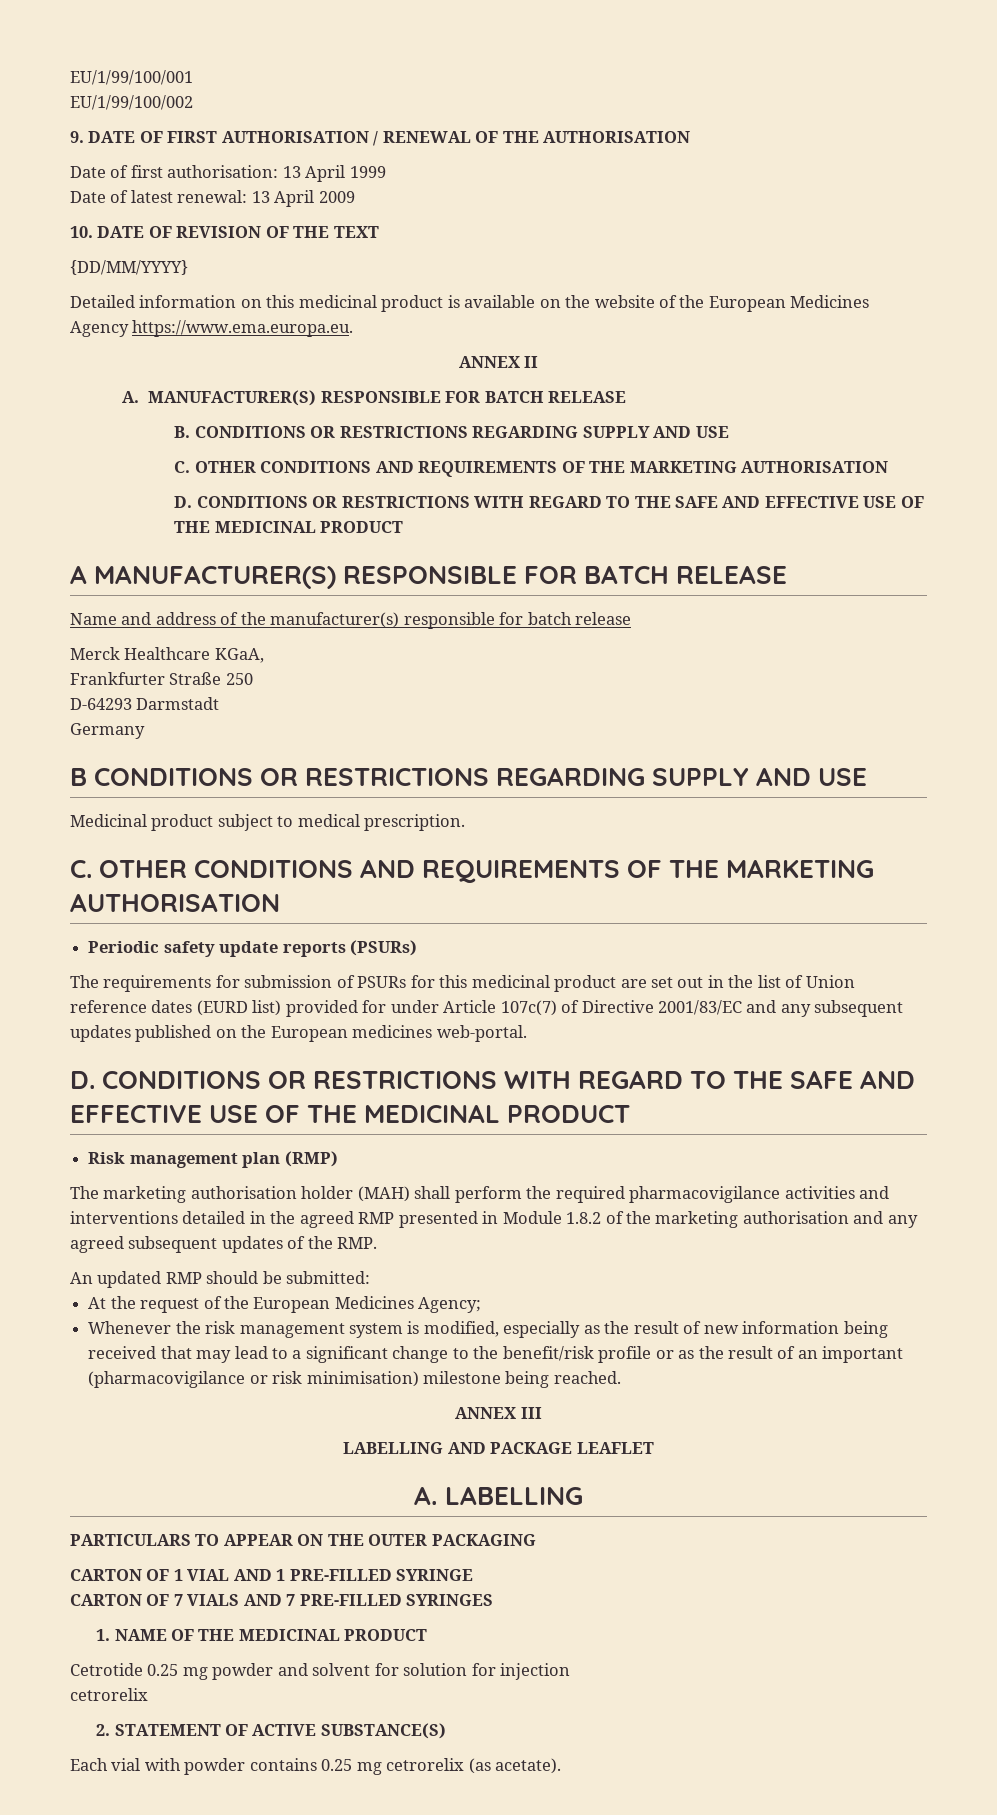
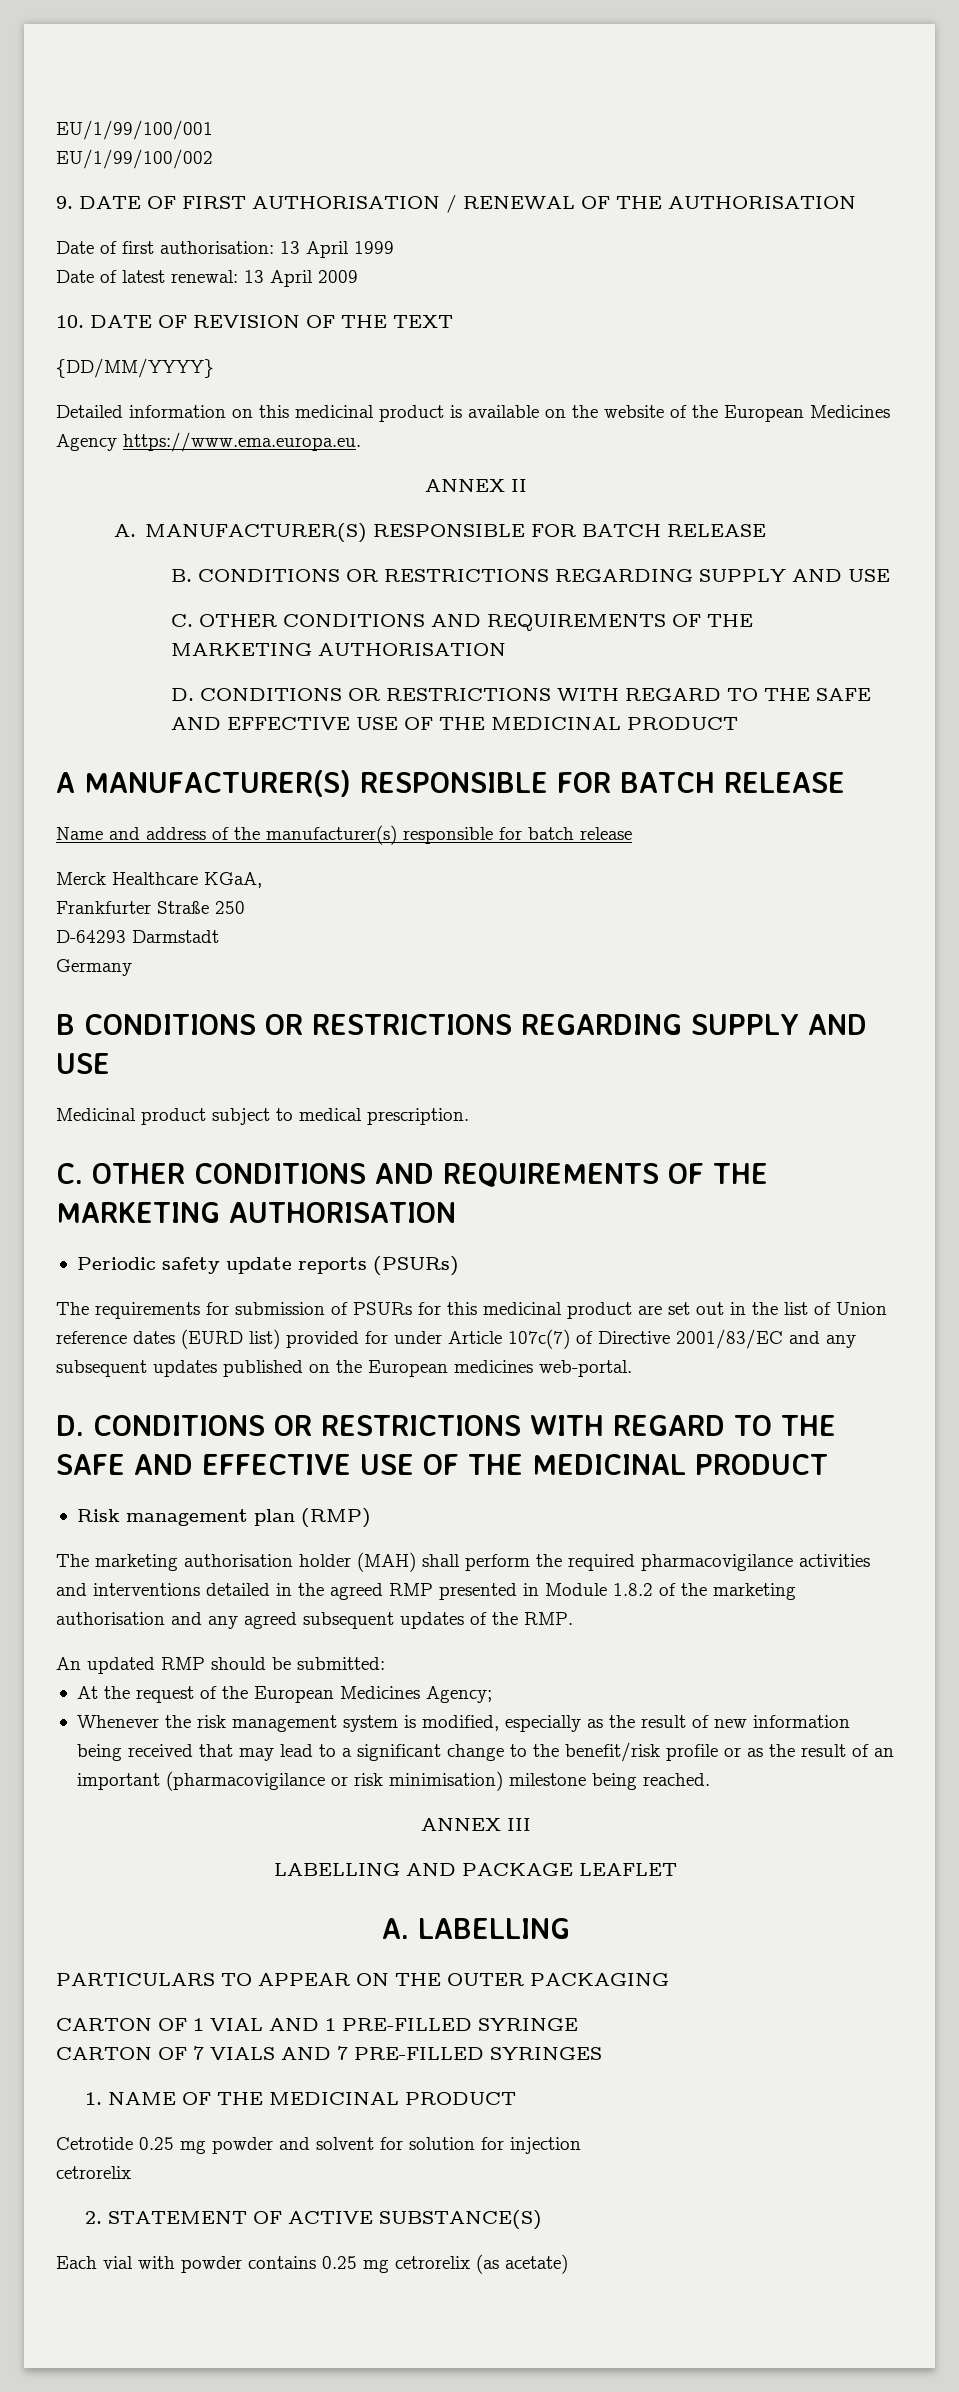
- Each vial with powder contains 0.25 mg cetrorelix (as acetate).
+ Each vial with powder contains 0.25 mg cetrorelix (as acetate)

